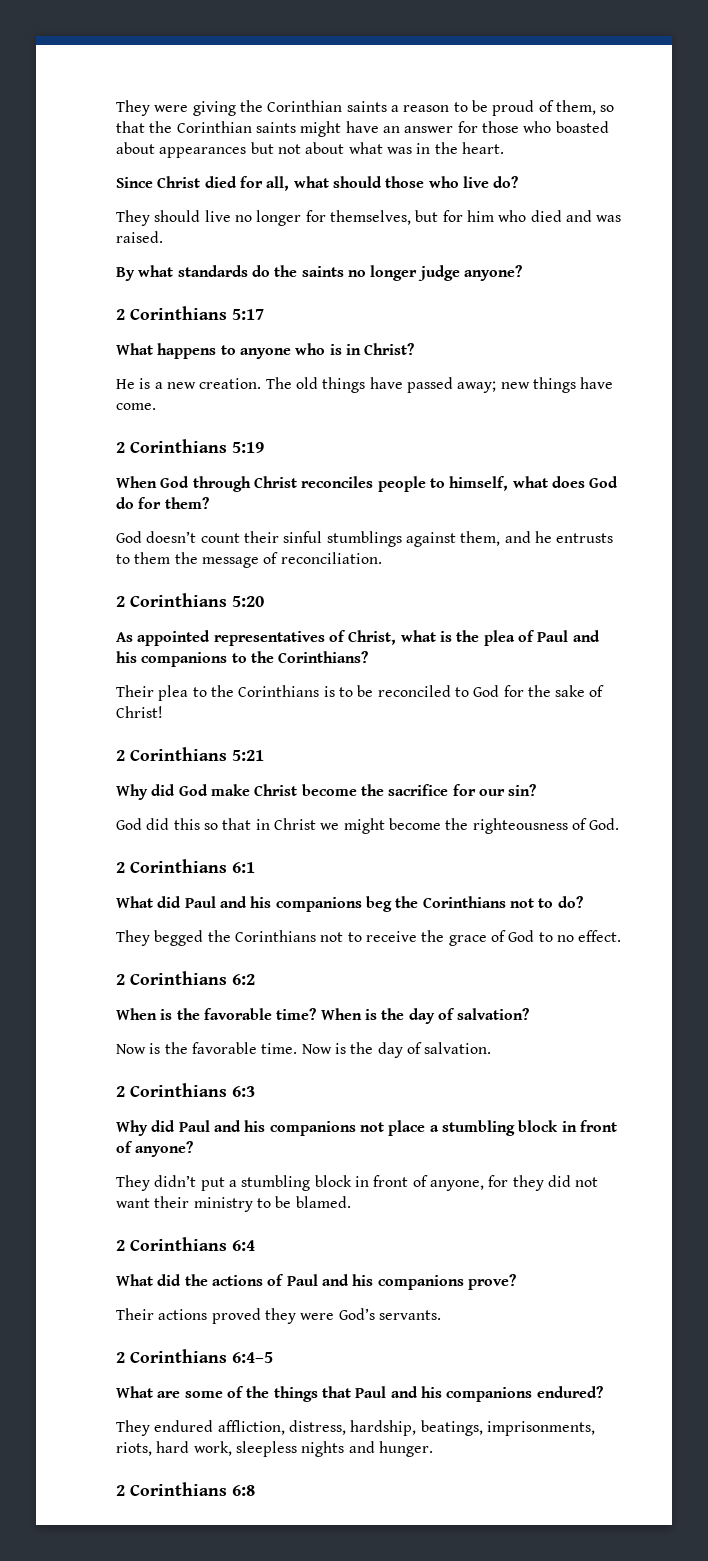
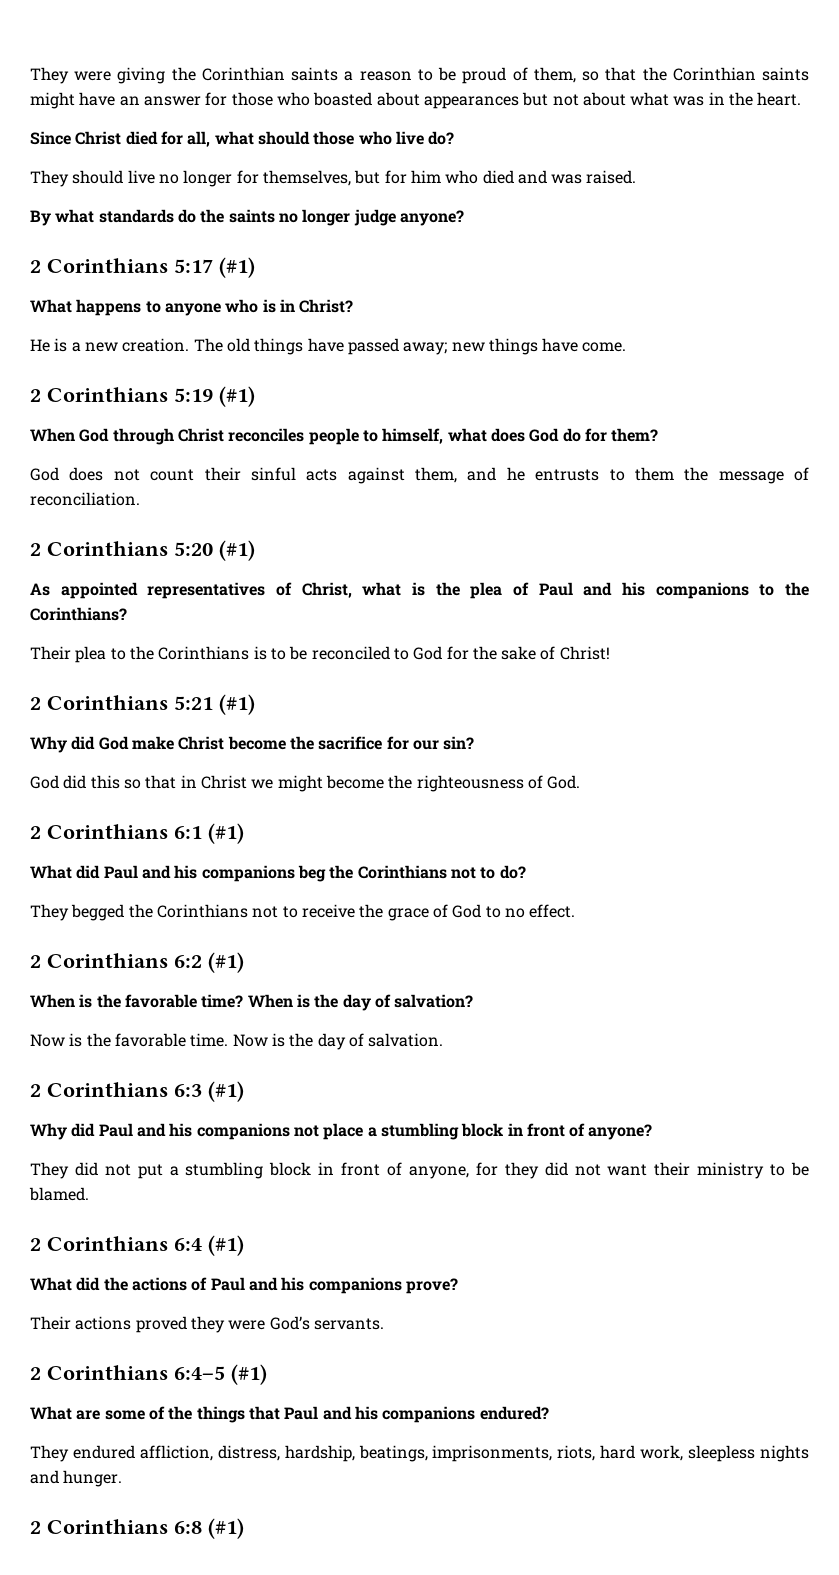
- 2 Corinthians 5:17
+ 2 Corinthians 5:17 (#1)
- 2 Corinthians 5:19
+ 2 Corinthians 5:19 (#1)
- God doesn’t count their sinful stumblings against them, and he entrusts to them the message of reconciliation.
+ God does not count their sinful acts against them, and he entrusts to them the message of reconciliation.
- 2 Corinthians 5:20
+ 2 Corinthians 5:20 (#1)
- 2 Corinthians 5:21
+ 2 Corinthians 5:21 (#1)
- 2 Corinthians 6:1
+ 2 Corinthians 6:1 (#1)
- 2 Corinthians 6:2
+ 2 Corinthians 6:2 (#1)
- 2 Corinthians 6:3
+ 2 Corinthians 6:3 (#1)
- They didn’t put a stumbling block in front of anyone, for they did not want their ministry to be blamed.
+ They did not put a stumbling block in front of anyone, for they did not want their ministry to be blamed.
- 2 Corinthians 6:4
+ 2 Corinthians 6:4 (#1)
- 2 Corinthians 6:4–5
+ 2 Corinthians 6:4–5 (#1)
- 2 Corinthians 6:8
+ 2 Corinthians 6:8 (#1)

